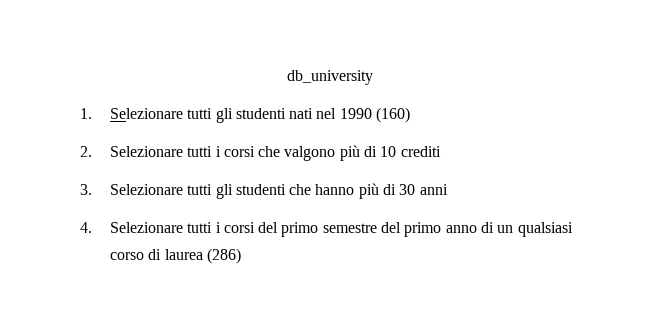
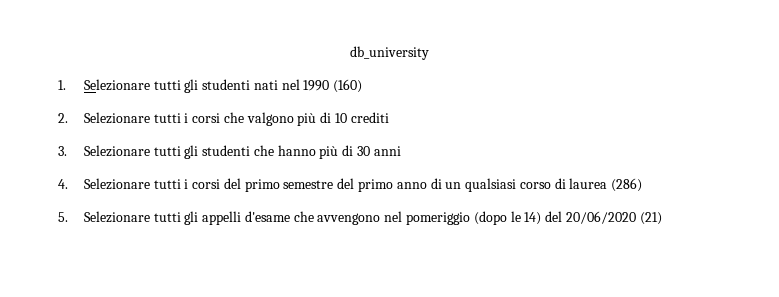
+ 5. Selezionare tutti gli appelli d'esame che avvengono nel pomeriggio (dopo le 14) del 20/06/2020 (21)

